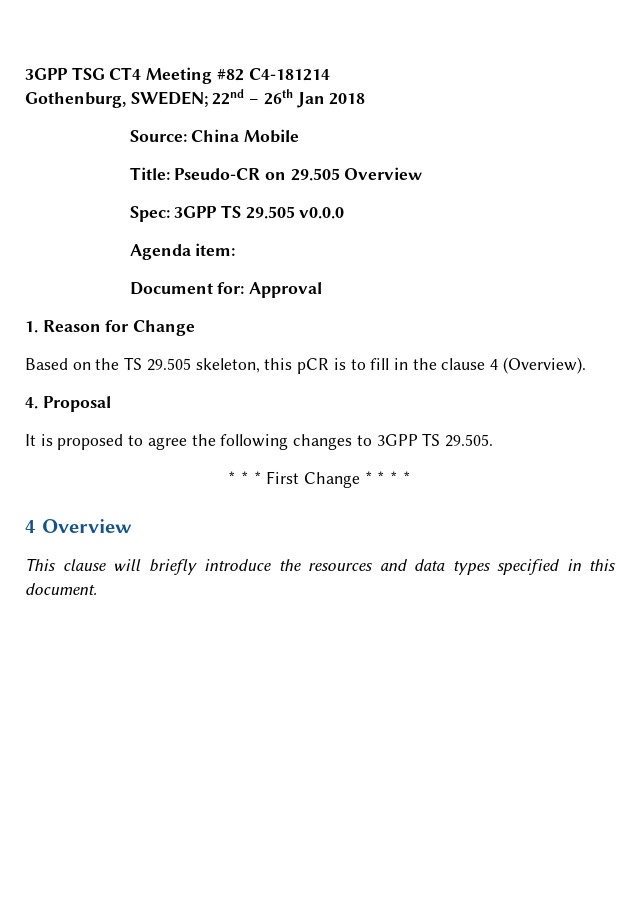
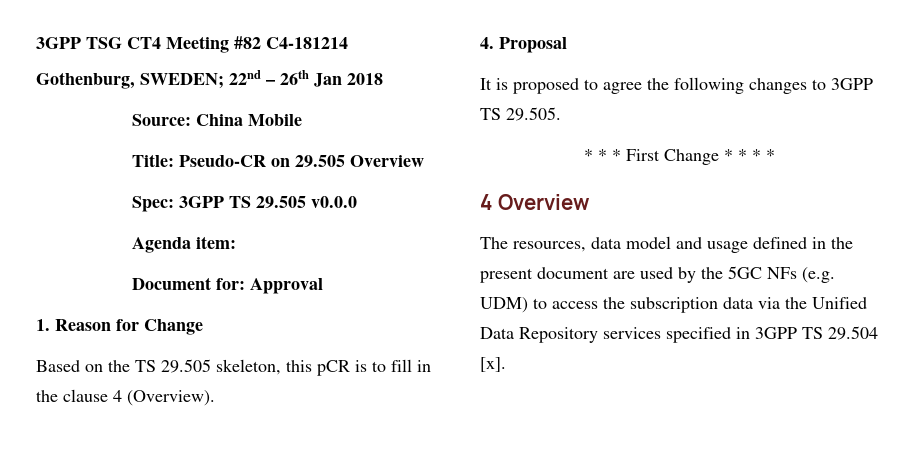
- This clause will briefly introduce the resources and data types specified in this document.
+ The resources, data model and usage defined in the present document are used by the 5GC NFs (e.g. UDM) to access the subscription data via the Unified Data Repository services specified in 3GPP TS 29.504 [x].

